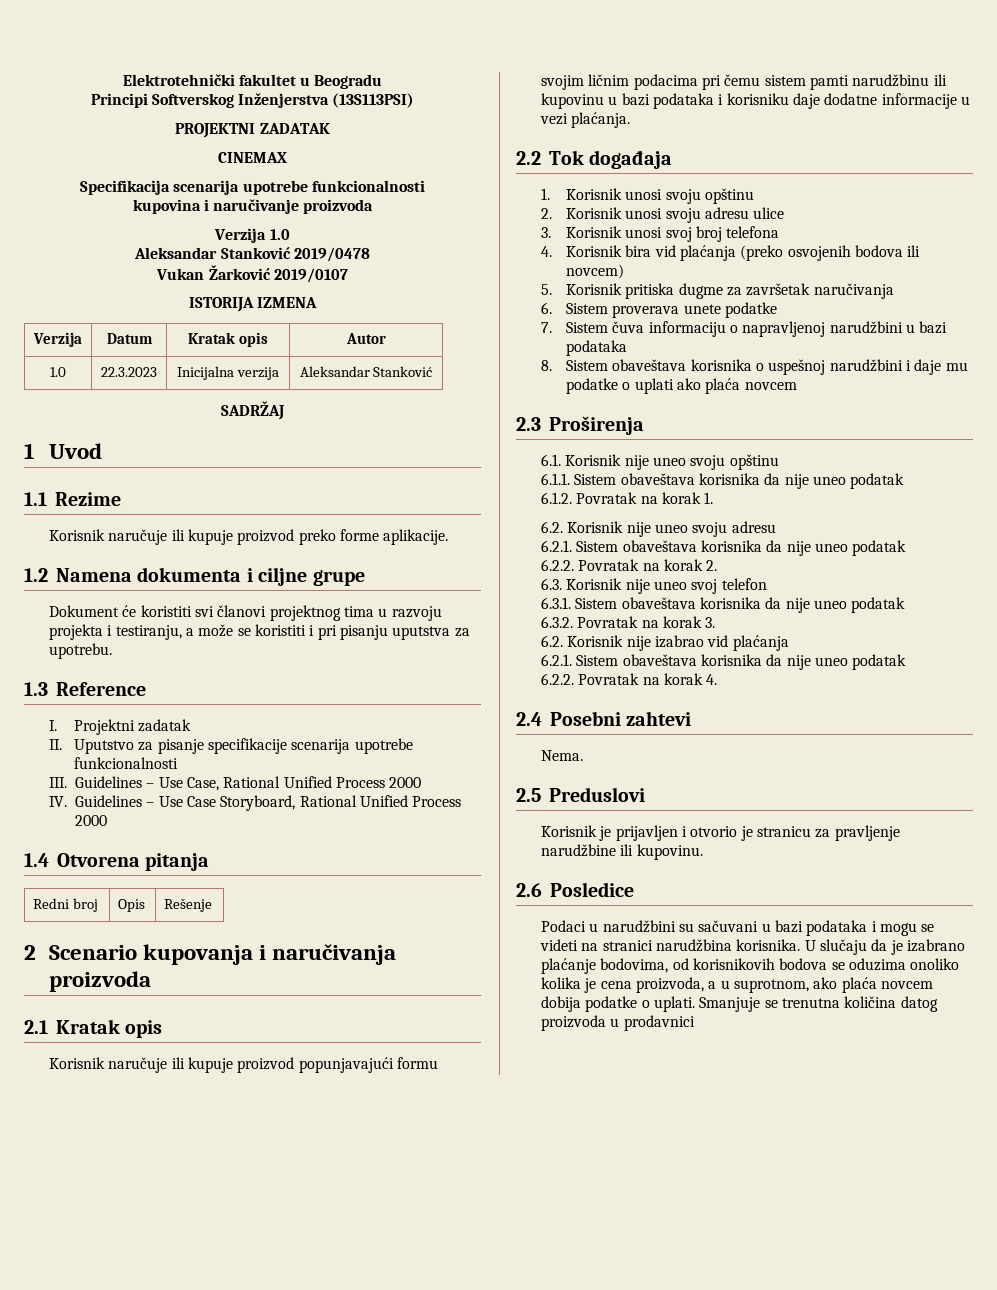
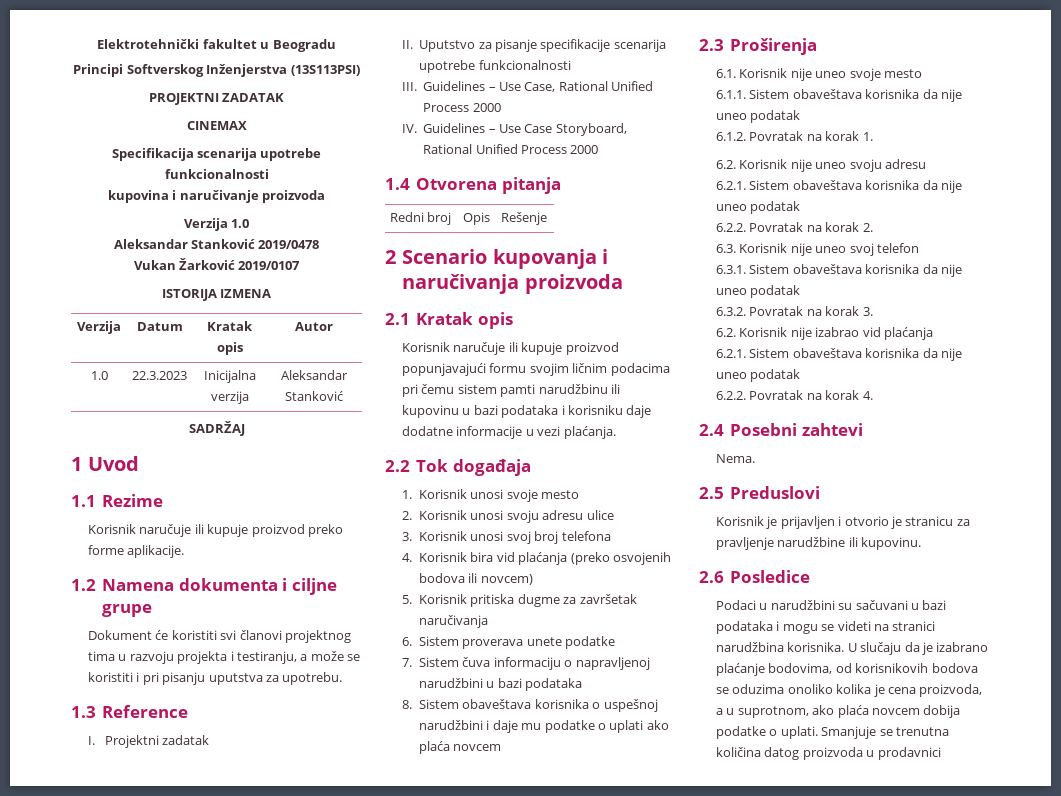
- 1. Korisnik unosi svoju opštinu
+ 1. Korisnik unosi svoje mesto
- 6.1. Korisnik nije uneo svoju opštinu
+ 6.1. Korisnik nije uneo svoje mesto

